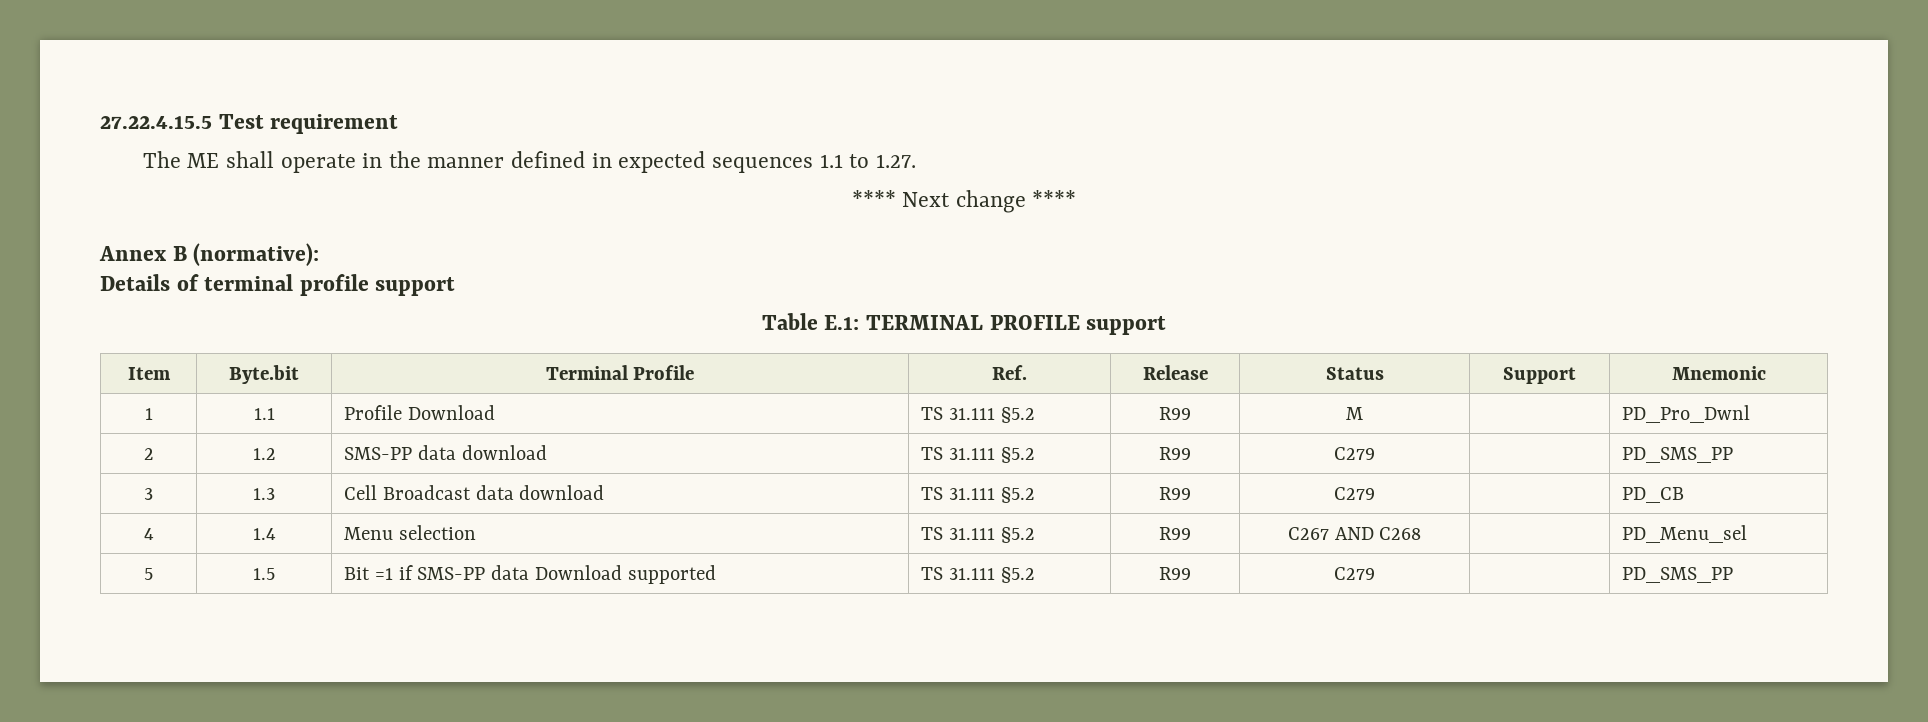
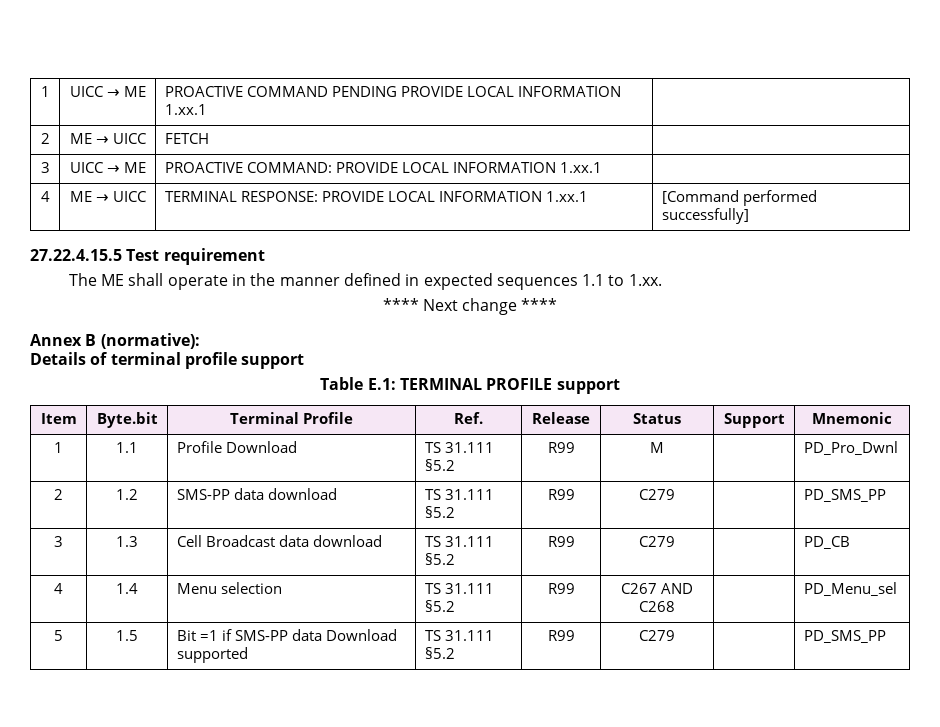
+ 1 | UICC → ME | PROACTIVE COMMAND PENDING PROVIDE LOCAL INFORMATION 1.xx.1 |
+ 2 | ME → UICC | FETCH |
+ 3 | UICC → ME | PROACTIVE COMMAND: PROVIDE LOCAL INFORMATION 1.xx.1 |
+ 4 | ME → UICC | TERMINAL RESPONSE: PROVIDE LOCAL INFORMATION 1.xx.1 | [Command performed successfully]
- The ME shall operate in the manner defined in expected sequences 1.1 to 1.27.
+ The ME shall operate in the manner defined in expected sequences 1.1 to 1.xx.

